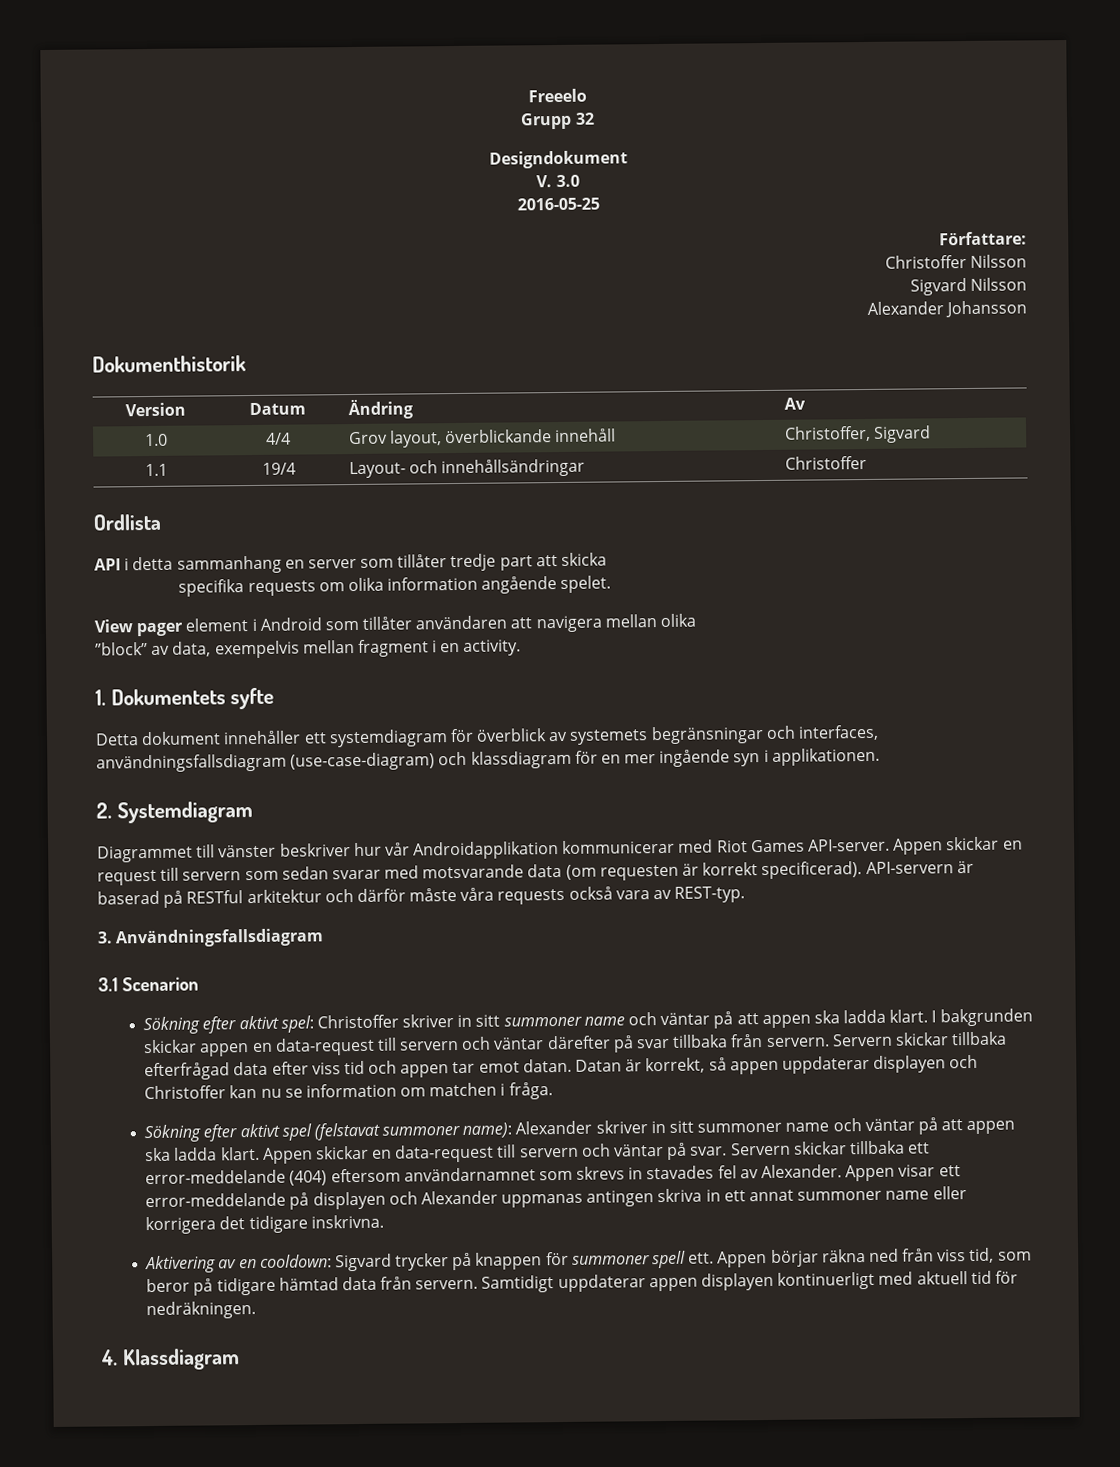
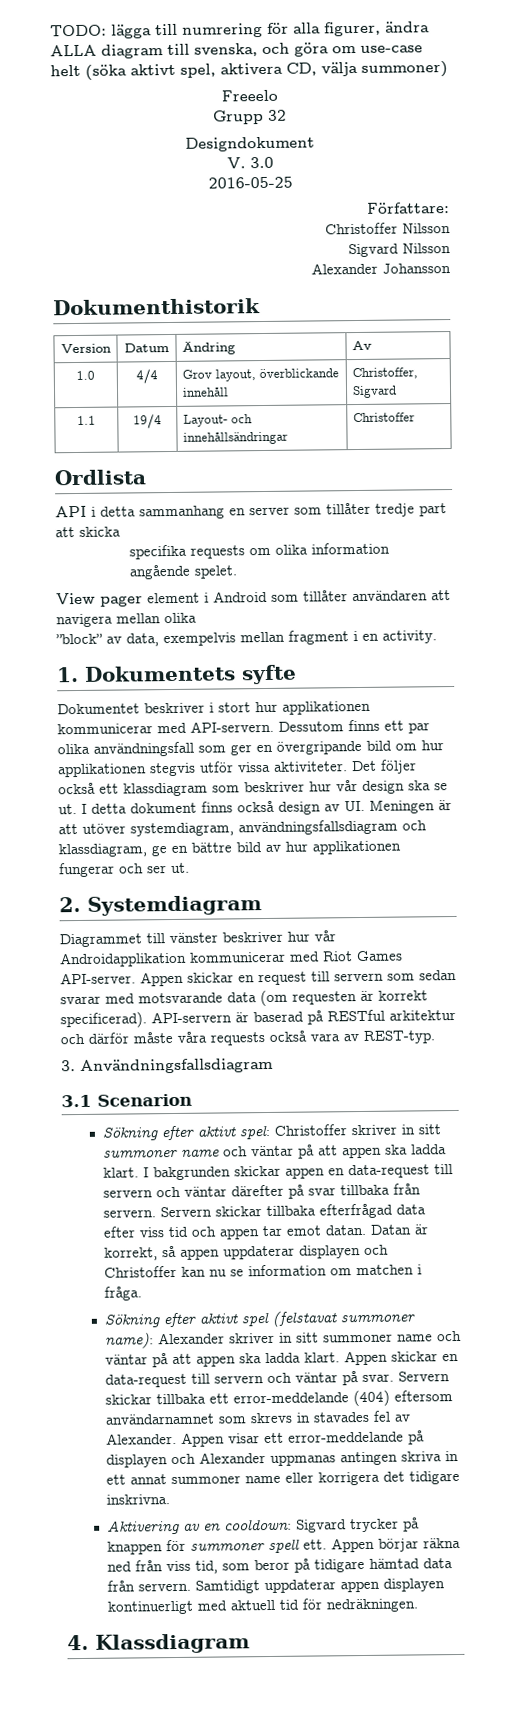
+ TODO: lägga till numrering för alla figurer, ändra ALLA diagram till svenska, och göra om use-case helt (söka aktivt spel, aktivera CD, välja summoner)
- Detta dokument innehåller ett systemdiagram för överblick av systemets begränsningar och interfaces, användningsfallsdiagram (use-case-diagram) och klassdiagram för en mer ingående syn i applikationen.
+ Dokumentet beskriver i stort hur applikationen kommunicerar med API-servern. Dessutom finns ett par olika användningsfall som ger en övergripande bild om hur applikationen stegvis utför vissa aktiviteter. Det följer också ett klassdiagram som beskriver hur vår design ska se ut. I detta dokument finns också design av UI. Meningen är att utöver systemdiagram, användningsfallsdiagram och klassdiagram, ge en bättre bild av hur applikationen fungerar och ser ut.

